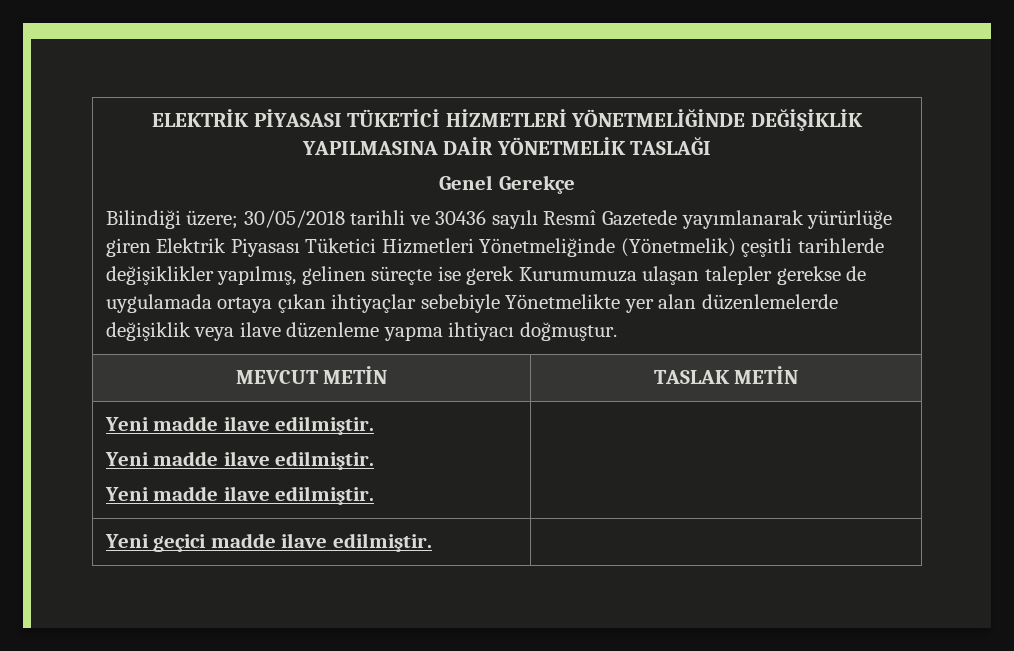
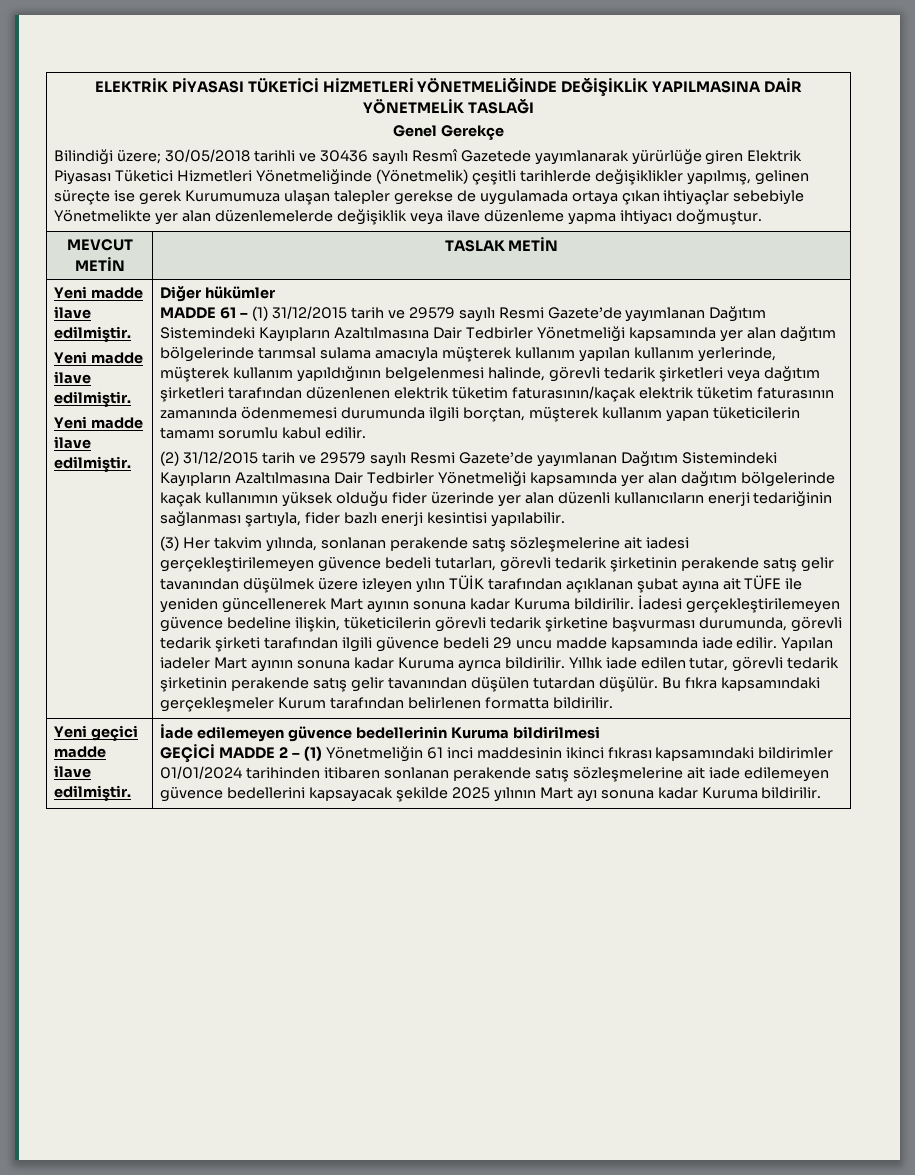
+ Diğer hükümler
+ MADDE 61 – (1) 31/12/2015 tarih ve 29579 sayılı Resmi Gazete’de yayımlanan Dağıtım Sistemindeki Kayıpların Azaltılmasına Dair Tedbirler Yönetmeliği kapsamında yer alan dağıtım bölgelerinde tarımsal sulama amacıyla müşterek kullanım yapılan kullanım yerlerinde, müşterek kullanım yapıldığının belgelenmesi halinde, görevli tedarik şirketleri veya dağıtım şirketleri tarafından düzenlenen elektrik tüketim faturasının/kaçak elektrik tüketim faturasının zamanında ödenmemesi durumunda ilgili borçtan, müşterek kullanım yapan tüketicilerin tamamı sorumlu kabul edilir.
+ (2) 31/12/2015 tarih ve 29579 sayılı Resmi Gazete’de yayımlanan Dağıtım Sistemindeki Kayıpların Azaltılmasına Dair Tedbirler Yönetmeliği kapsamında yer alan dağıtım bölgelerinde kaçak kullanımın yüksek olduğu fider üzerinde yer alan düzenli kullanıcıların enerji tedariğinin sağlanması şartıyla, fider bazlı enerji kesintisi yapılabilir.
+ (3) Her takvim yılında, sonlanan perakende satış sözleşmelerine ait iadesi gerçekleştirilemeyen güvence bedeli tutarları, görevli tedarik şirketinin perakende satış gelir tavanından düşülmek üzere izleyen yılın TÜİK tarafından açıklanan şubat ayına ait TÜFE ile yeniden güncellenerek Mart ayının sonuna kadar Kuruma bildirilir. İadesi gerçekleştirilemeyen güvence bedeline ilişkin, tüketicilerin görevli tedarik şirketine başvurması durumunda, görevli tedarik şirketi tarafından ilgili güvence bedeli 29 uncu madde kapsamında iade edilir. Yapılan iadeler Mart ayının sonuna kadar Kuruma ayrıca bildirilir. Yıllık iade edilen tutar, görevli tedarik şirketinin perakende satış gelir tavanından düşülen tutardan düşülür. Bu fıkra kapsamındaki gerçekleşmeler Kurum tarafından belirlenen formatta bildirilir.
+ İade edilemeyen güvence bedellerinin Kuruma bildirilmesi
+ GEÇİCİ MADDE 2 – (1) Yönetmeliğin 61 inci maddesinin ikinci fıkrası kapsamındaki bildirimler 01/01/2024 tarihinden itibaren sonlanan perakende satış sözleşmelerine ait iade edilemeyen güvence bedellerini kapsayacak şekilde 2025 yılının Mart ayı sonuna kadar Kuruma bildirilir.

